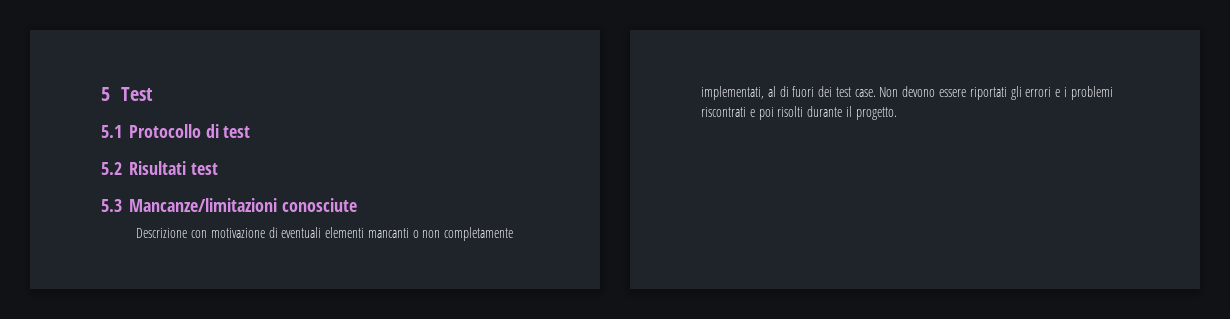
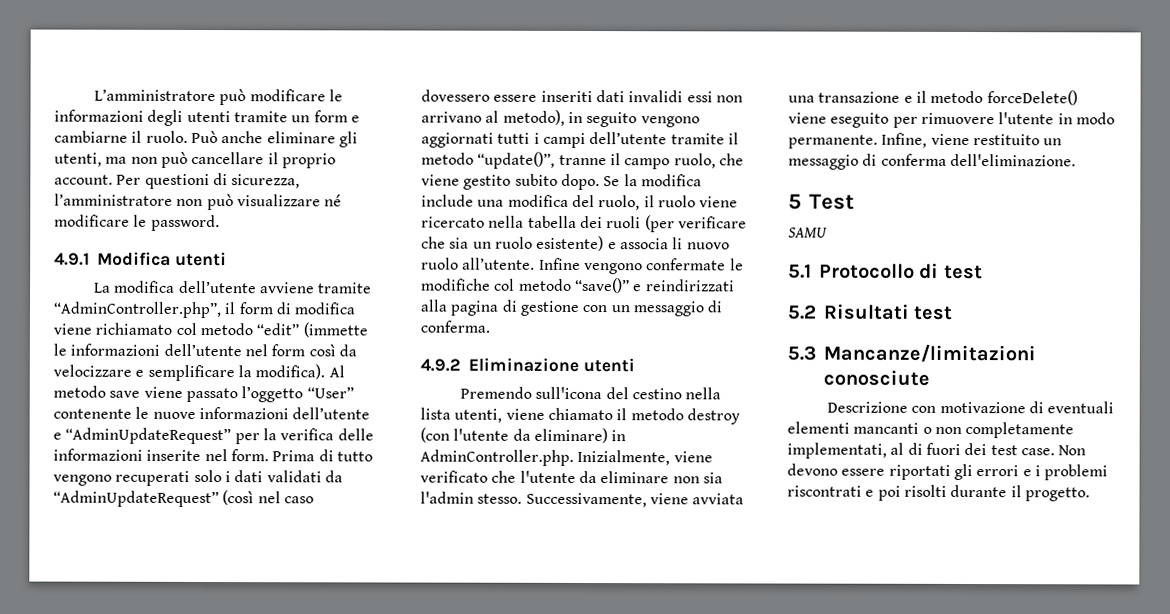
+ L’amministratore può modificare le informazioni degli utenti tramite un form e cambiarne il ruolo. Può anche eliminare gli utenti, ma non può cancellare il proprio account. Per questioni di sicurezza, l’amministratore non può visualizzare né modificare le password.
+ 4.9.1 Modifica utenti
+ La modifica dell’utente avviene tramite “AdminController.php”, il form di modifica viene richiamato col metodo “edit” (immette le informazioni dell’utente nel form così da velocizzare e semplificare la modifica). Al metodo save viene passato l’oggetto “User” contenente le nuove informazioni dell’utente e “AdminUpdateRequest” per la verifica delle informazioni inserite nel form. Prima di tutto vengono recuperati solo i dati validati da “AdminUpdateRequest” (così nel caso dovessero essere inseriti dati invalidi essi non arrivano al metodo), in seguito vengono aggiornati tutti i campi dell’utente tramite il metodo “update()”, tranne il campo ruolo, che viene gestito subito dopo. Se la modifica include una modifica del ruolo, il ruolo viene ricercato nella tabella dei ruoli (per verificare che sia un ruolo esistente) e associa li nuovo ruolo all’utente. Infine vengono confermate le modifiche col metodo “save()” e reindirizzati alla pagina di gestione con un messaggio di conferma.
+ 4.9.2 Eliminazione utenti
+ Premendo sull'icona del cestino nella lista utenti, viene chiamato il metodo destroy (con l'utente da eliminare) in AdminController.php. Inizialmente, viene verificato che l'utente da eliminare non sia l'admin stesso. Successivamente, viene avviata una transazione e il metodo forceDelete() viene eseguito per rimuovere l'utente in modo permanente. Infine, viene restituito un messaggio di conferma dell'eliminazione.
+ SAMU

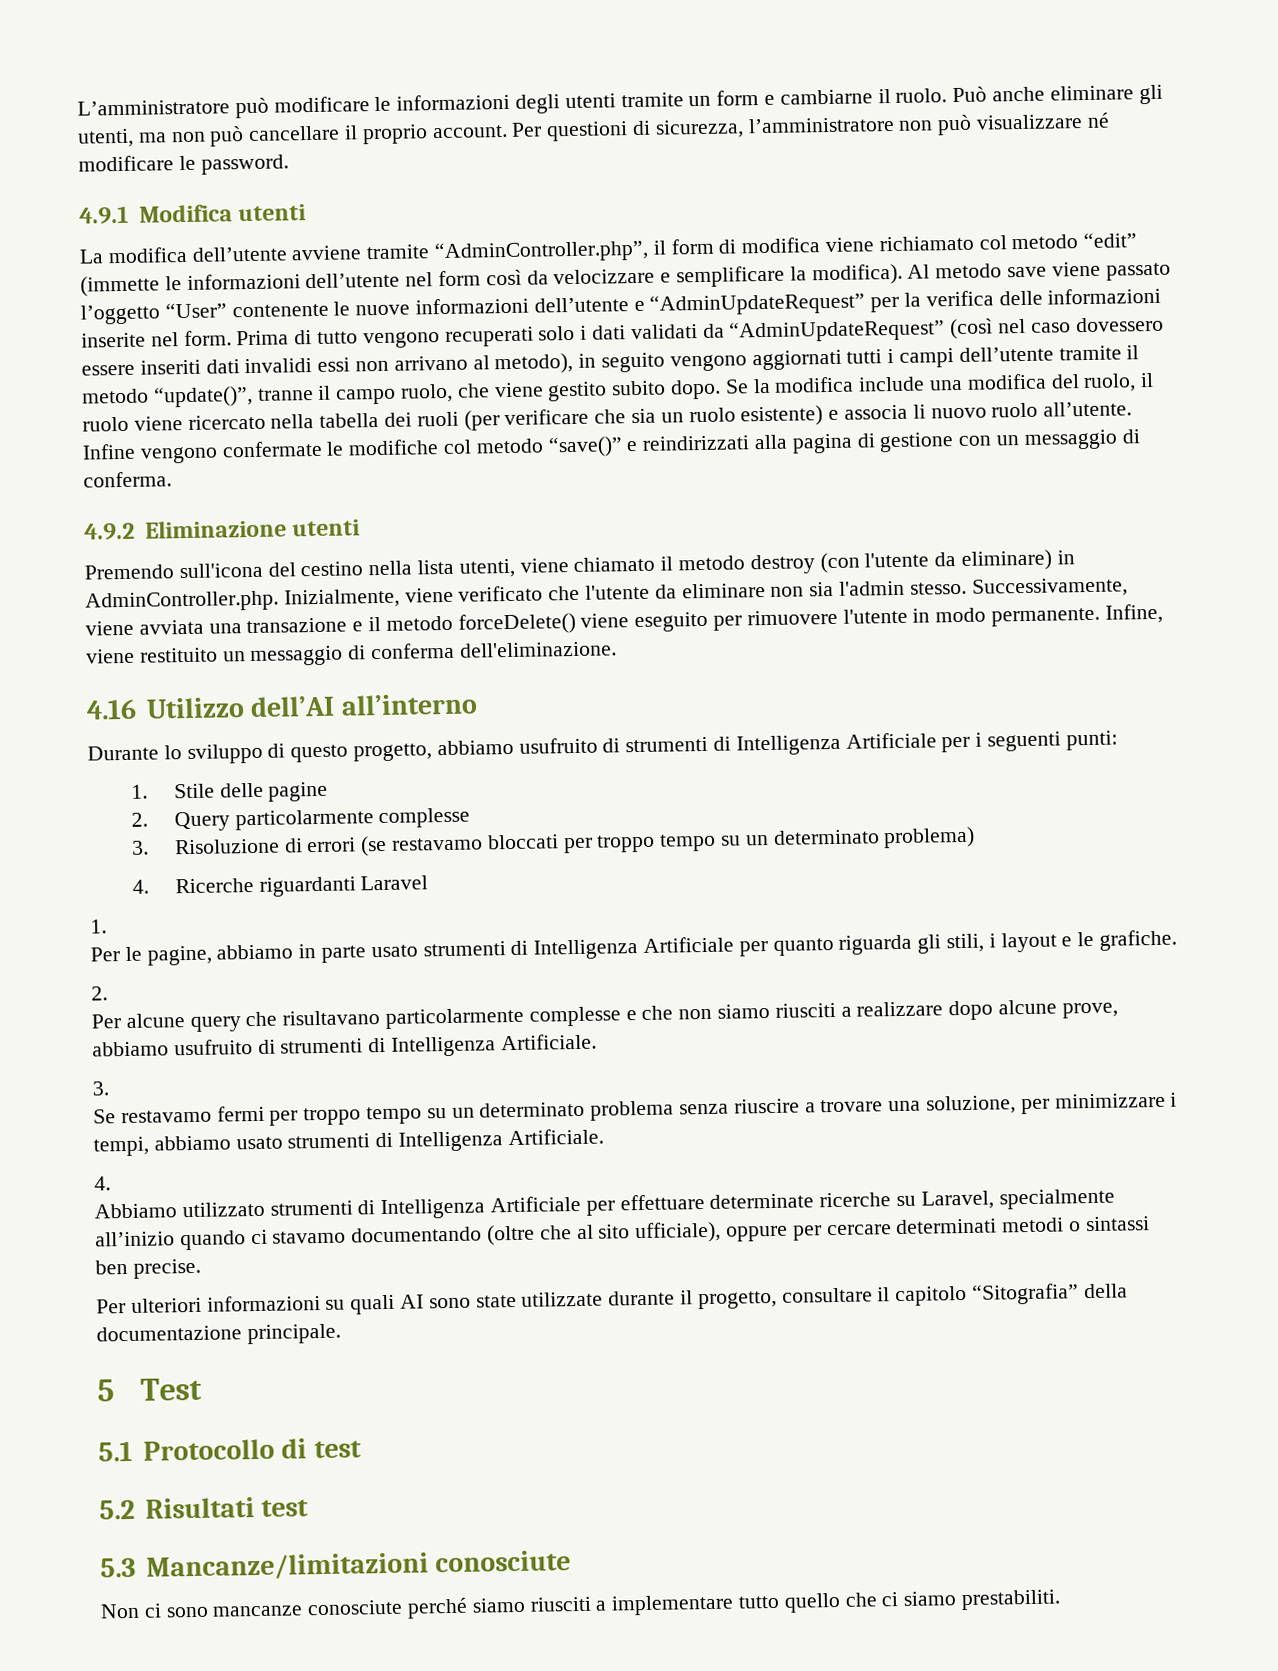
+ 4.16 Utilizzo dell’AI all’interno
+ Durante lo sviluppo di questo progetto, abbiamo usufruito di strumenti di Intelligenza Artificiale per i seguenti punti:
+ 1. Stile delle pagine
+ 2. Query particolarmente complesse
+ 3. Risoluzione di errori (se restavamo bloccati per troppo tempo su un determinato problema)
+ 4. Ricerche riguardanti Laravel
+ 1.
+ Per le pagine, abbiamo in parte usato strumenti di Intelligenza Artificiale per quanto riguarda gli stili, i layout e le grafiche.
+ 2.
+ Per alcune query che risultavano particolarmente complesse e che non siamo riusciti a realizzare dopo alcune prove, abbiamo usufruito di strumenti di Intelligenza Artificiale.
+ 3.
+ Se restavamo fermi per troppo tempo su un determinato problema senza riuscire a trovare una soluzione, per minimizzare i tempi, abbiamo usato strumenti di Intelligenza Artificiale.
+ 4.
+ Abbiamo utilizzato strumenti di Intelligenza Artificiale per effettuare determinate ricerche su Laravel, specialmente all’inizio quando ci stavamo documentando (oltre che al sito ufficiale), oppure per cercare determinati metodi o sintassi ben precise.
+ Per ulteriori informazioni su quali AI sono state utilizzate durante il progetto, consultare il capitolo “Sitografia” della documentazione principale.
- SAMU
- Descrizione con motivazione di eventuali elementi mancanti o non completamente implementati, al di fuori dei test case. Non devono essere riportati gli errori e i problemi riscontrati e poi risolti durante il progetto.
+ Non ci sono mancanze conosciute perché siamo riusciti a implementare tutto quello che ci siamo prestabiliti.

